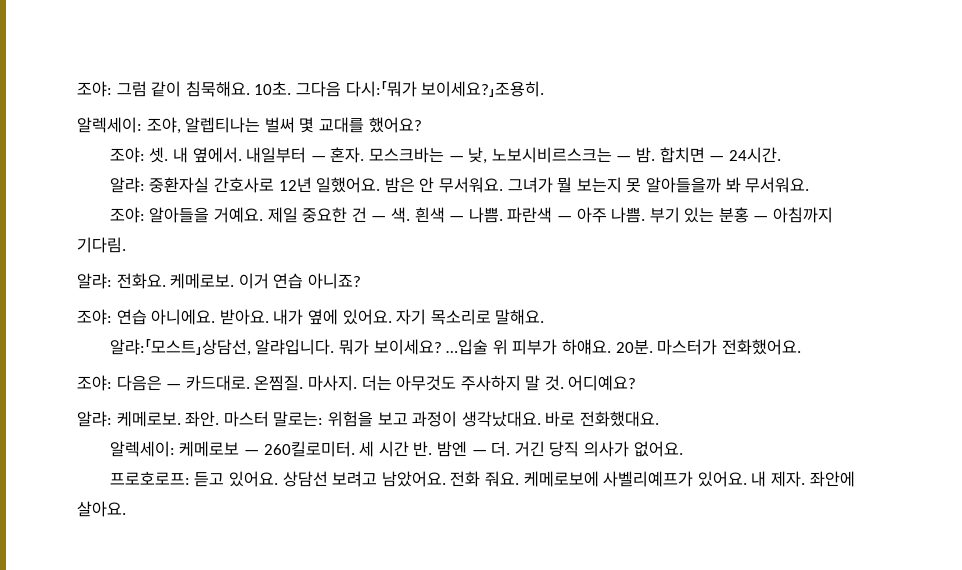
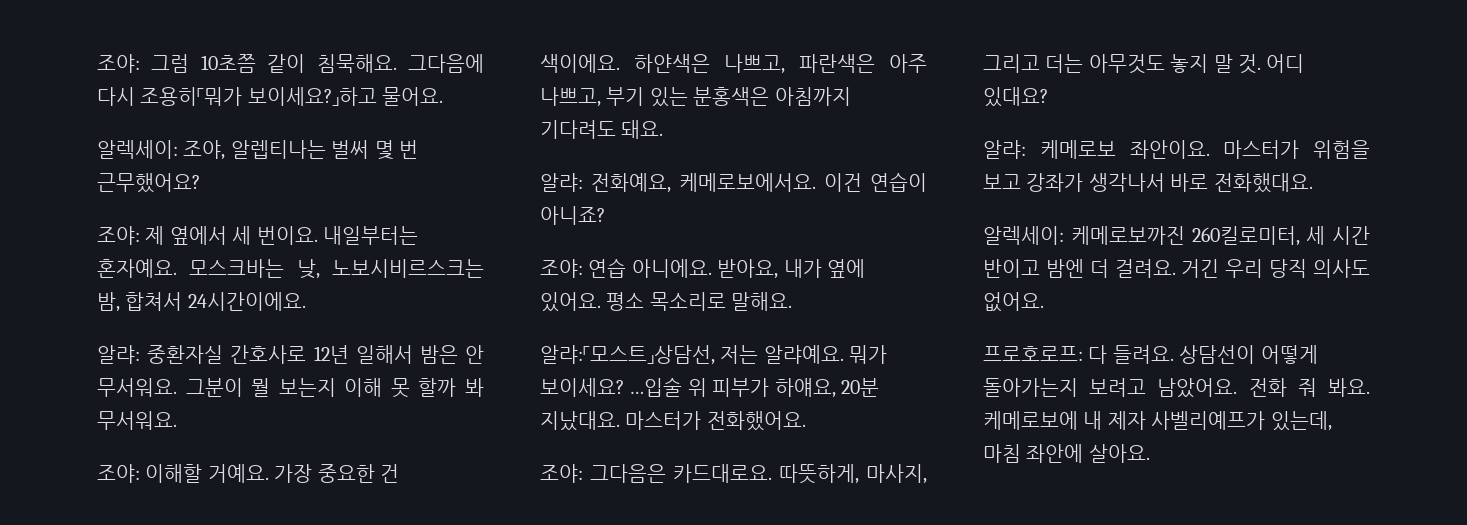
- 조야: 그럼 같이 침묵해요.
+ 조야: 그럼 10초쯤 같이 침묵해요.
- 10초. 그다음 다시:「뭐가 보이세요?」조용히.
+ 그다음에 다시 조용히「뭐가 보이세요?」하고 물어요.
- 알렉세이: 조야, 알렙티나는 벌써 몇 교대를 했어요?
- 조야: 셋. 내 옆에서. 내일부터 — 혼자. 모스크바는 — 낮, 노보시비르스크는 — 밤. 합치면 — 24시간.
+ 알렉세이: 조야, 알렙티나는 벌써 몇 번 근무했어요?
+ 조야: 제 옆에서 세 번이요. 내일부터는 혼자예요. 모스크바는 낮, 노보시비르스크는 밤, 합쳐서 24시간이에요.
- 알랴: 중환자실 간호사로 12년 일했어요. 밤은 안 무서워요.
+ 알랴: 중환자실 간호사로 12년 일해서 밤은 안 무서워요.
- 그녀가 뭘 보는지 못 알아들을까 봐 무서워요.
+ 그분이 뭘 보는지 이해 못 할까 봐 무서워요.
- 조야: 알아들을 거예요. 제일 중요한 건 — 색. 흰색 — 나쁨. 파란색 — 아주 나쁨. 부기 있는 분홍 — 아침까지 기다림.
- 알랴: 전화요. 케메로보. 이거 연습 아니죠?
+ 조야: 이해할 거예요. 가장 중요한 건 색이에요. 하얀색은 나쁘고, 파란색은 아주 나쁘고, 부기 있는 분홍색은 아침까지 기다려도 돼요.
+ 알랴: 전화예요, 케메로보에서요. 이건 연습이 아니죠?
- 받아요. 내가 옆에 있어요.
+ 받아요, 내가 옆에 있어요.
- 자기 목소리로 말해요.
+ 평소 목소리로 말해요.
- 알랴:「모스트」상담선, 알랴입니다.
+ 알랴:「모스트」상담선, 저는 알랴예요.
- …입술 위 피부가 하얘요. 20분.
+ …입술 위 피부가 하얘요, 20분 지났대요.
- 조야: 다음은 — 카드대로. 온찜질. 마사지. 더는 아무것도 주사하지 말 것.
+ 조야: 그다음은 카드대로요. 따뜻하게, 마사지, 그리고 더는 아무것도 놓지 말 것.
- 어디예요?
- 알랴: 케메로보. 좌안. 마스터 말로는: 위험을 보고 과정이 생각났대요. 바로 전화했대요.
- 알렉세이: 케메로보 — 260킬로미터. 세 시간 반. 밤엔 — 더. 거긴 당직 의사가 없어요.
- 프로호로프: 듣고 있어요. 상담선 보려고 남았어요. 전화 줘요. 케메로보에 사벨리예프가 있어요. 내 제자. 좌안에 살아요.
+ 어디 있대요?
+ 알랴: 케메로보 좌안이요. 마스터가 위험을 보고 강좌가 생각나서 바로 전화했대요.
+ 알렉세이: 케메로보까진 260킬로미터, 세 시간 반이고 밤엔 더 걸려요. 거긴 우리 당직 의사도 없어요.
+ 프로호로프: 다 들려요. 상담선이 어떻게 돌아가는지 보려고 남았어요. 전화 줘 봐요. 케메로보에 내 제자 사벨리예프가 있는데, 마침 좌안에 살아요.

